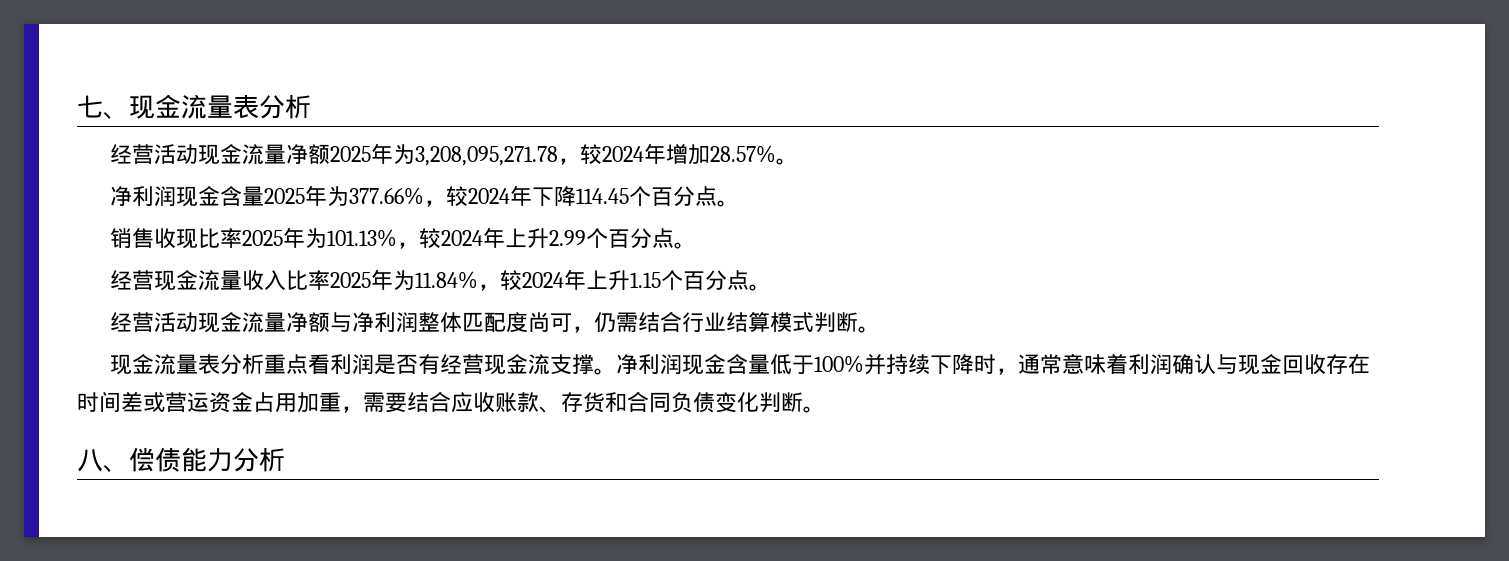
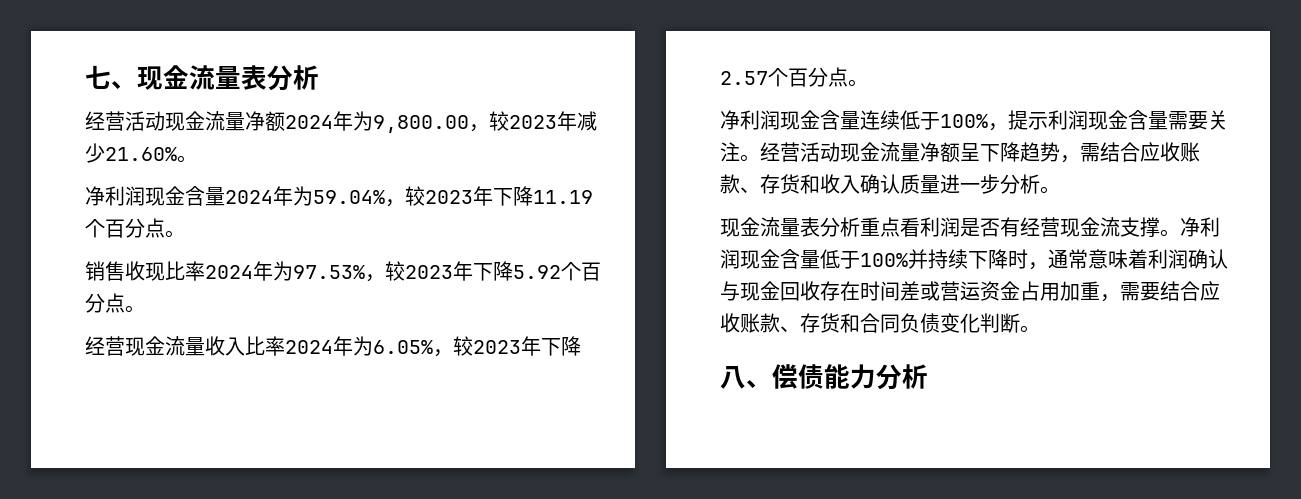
- 经营活动现金流量净额2025年为3,208,095,271.78，较2024年增加28.57%。
- 净利润现金含量2025年为377.66%，较2024年下降114.45个百分点。
+ 经营活动现金流量净额2024年为9,800.00，较2023年减少21.60%。
+ 净利润现金含量2024年为59.04%，较2023年下降11.19个百分点。
- 销售收现比率2025年为101.13%，较2024年上升2.99个百分点。
+ 销售收现比率2024年为97.53%，较2023年下降5.92个百分点。
- 经营现金流量收入比率2025年为11.84%，较2024年上升1.15个百分点。
- 经营活动现金流量净额与净利润整体匹配度尚可，仍需结合行业结算模式判断。
+ 经营现金流量收入比率2024年为6.05%，较2023年下降2.57个百分点。
+ 净利润现金含量连续低于100%，提示利润现金含量需要关注。经营活动现金流量净额呈下降趋势，需结合应收账款、存货和收入确认质量进一步分析。

